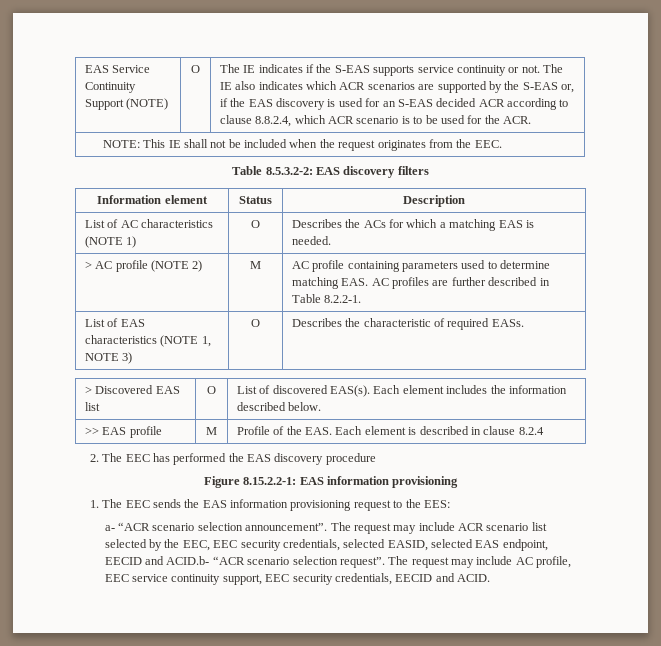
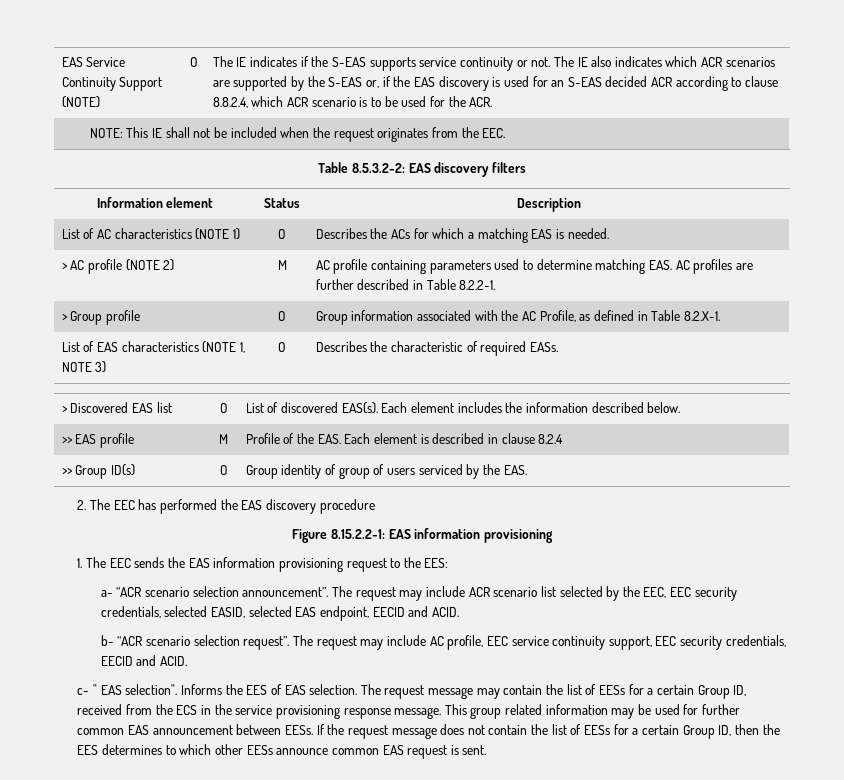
+ > Group profile | O | Group information associated with the AC Profile, as defined in Table 8.2.X-1.
+ >> Group ID(s) | O | Group identity of group of users serviced by the EAS.
- The request may include ACR scenario list selected by the EEC, EEC security credentials, selected EASID, selected EAS endpoint, EECID and ACID.b- “ACR scenario selection request”.
+ The request may include ACR scenario list selected by the EEC, EEC security credentials, selected EASID, selected EAS endpoint, EECID and ACID.
+ b- “ACR scenario selection request”.
+ c- " EAS selection". Informs the EES of EAS selection. The request message may contain the list of EESs for a certain Group ID, received from the ECS in the service provisioning response message. This group related information may be used for further common EAS announcement between EESs. If the request message does not contain the list of EESs for a certain Group ID, then the EES determines to which other EESs announce common EAS request is sent.

